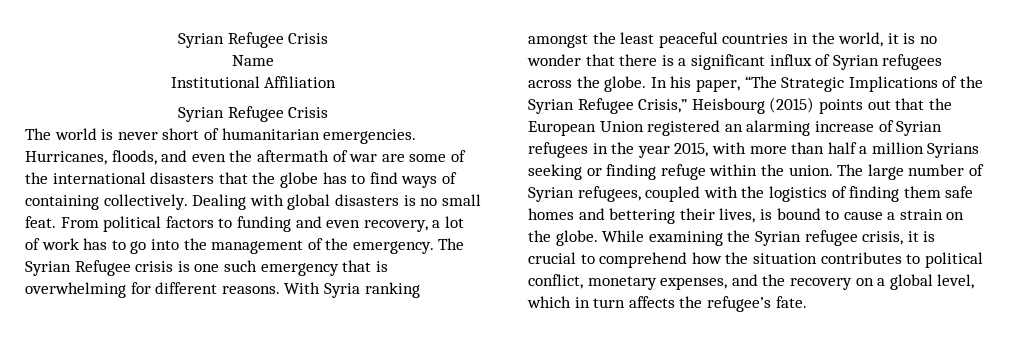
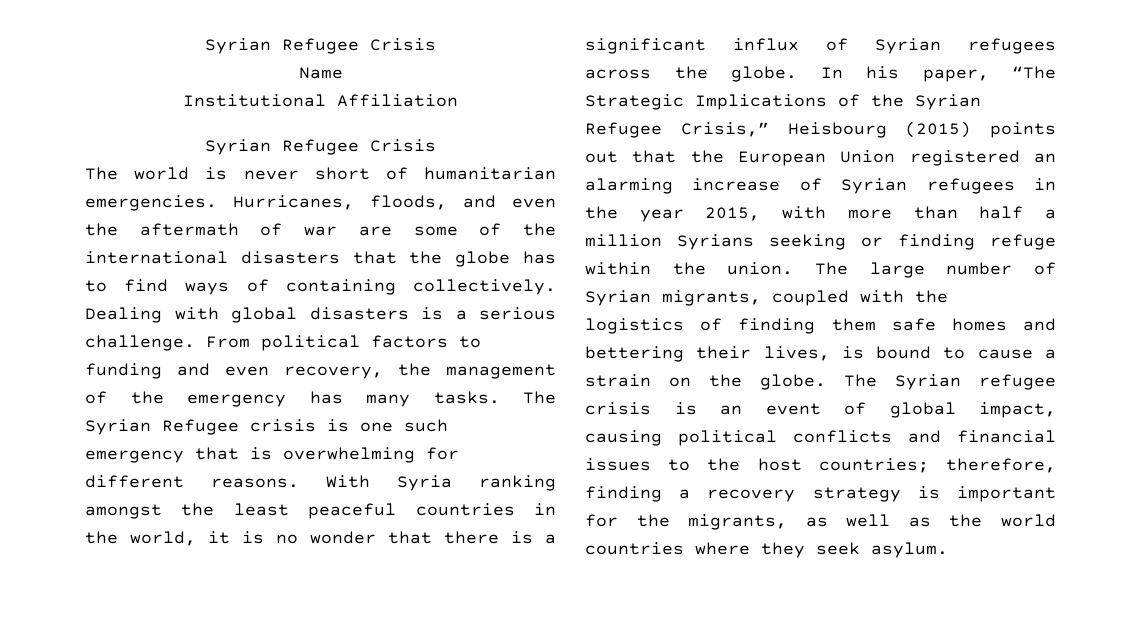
- Dealing with global disasters is no small feat.
+ Dealing with global disasters is a serious challenge.
- From political factors to funding and even recovery, a lot of work has to go into the management of the emergency.
+ From political factors to funding and even recovery, the management of the emergency has many tasks.
- The large number of Syrian refugees, coupled with the logistics of finding them safe homes and bettering their lives, is bound to cause a strain on the globe.
+ The large number of Syrian migrants, coupled with the logistics of finding them safe homes and bettering their lives, is bound to cause a strain on the globe.
- While examining the Syrian refugee crisis, it is crucial to comprehend how the situation contributes to political conflict, monetary expenses, and the recovery on a global level, which in turn affects the refugee’s fate.
+ The Syrian refugee crisis is an event of global impact, causing political conflicts and financial issues to the host countries; therefore, finding a recovery strategy is important for the migrants, as well as the world countries where they seek asylum.

